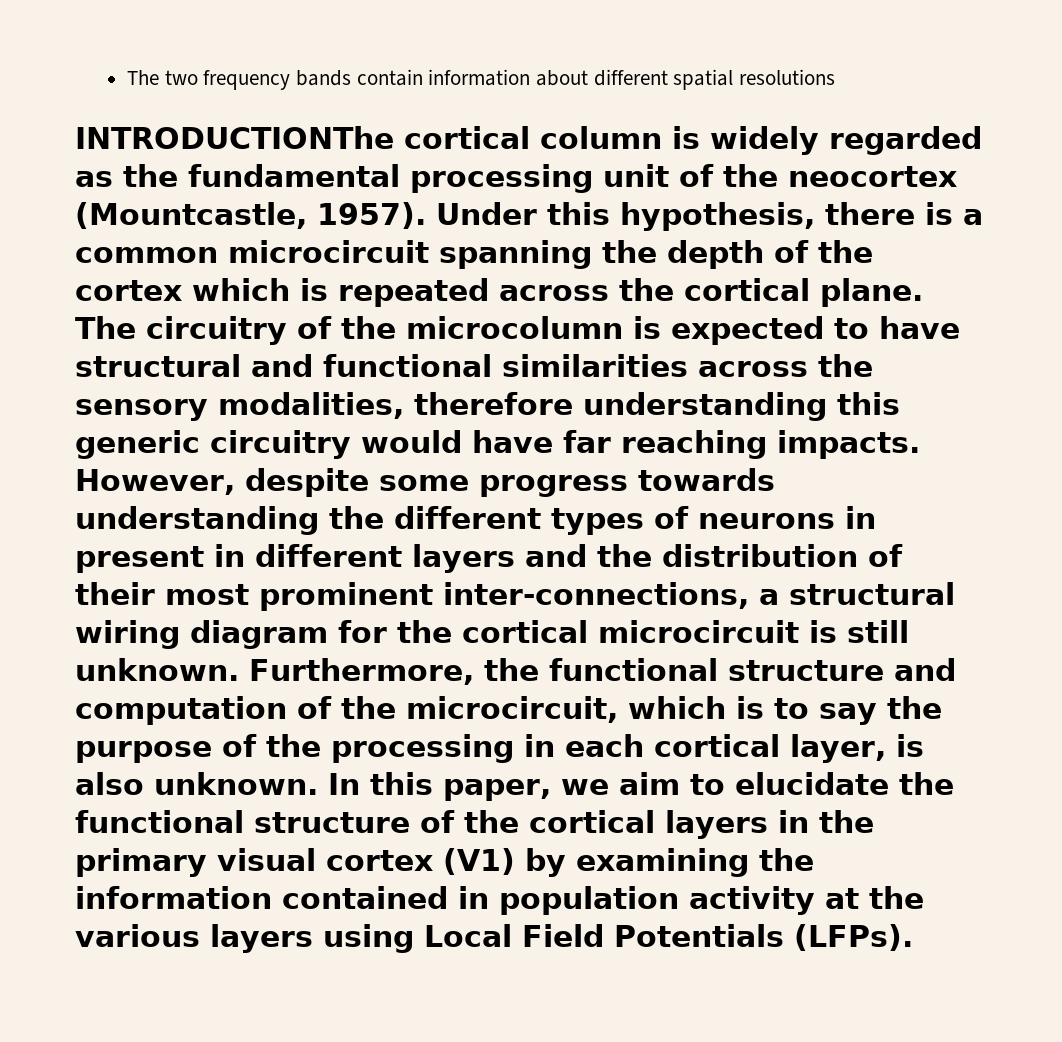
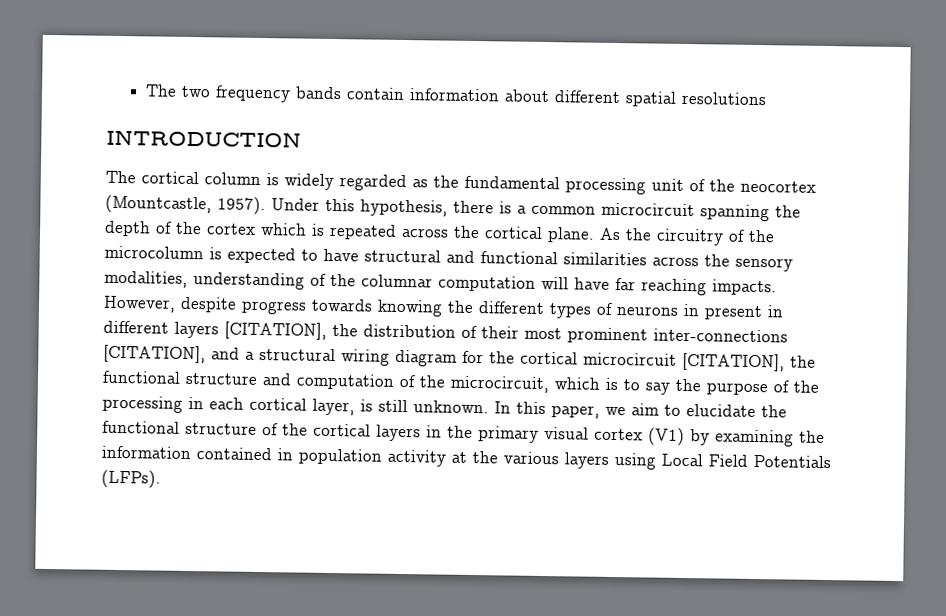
- INTRODUCTIONThe cortical column is widely regarded as the fundamental processing unit of the neocortex (Mountcastle, 1957).
+ INTRODUCTION
+ The cortical column is widely regarded as the fundamental processing unit of the neocortex (Mountcastle, 1957).
- The circuitry of the microcolumn is expected to have structural and functional similarities across the sensory modalities, therefore understanding this generic circuitry would have far reaching impacts.
+ As the circuitry of the microcolumn is expected to have structural and functional similarities across the sensory modalities, understanding of the columnar computation will have far reaching impacts.
- However, despite some progress towards understanding the different types of neurons in present in different layers and the distribution of their most prominent inter-connections, a structural wiring diagram for the cortical microcircuit is still unknown. Furthermore, the functional structure and computation of the microcircuit, which is to say the purpose of the processing in each cortical layer, is also unknown.
+ However, despite progress towards knowing the different types of neurons in present in different layers [CITATION], the distribution of their most prominent inter-connections [CITATION], and a structural wiring diagram for the cortical microcircuit [CITATION], the functional structure and computation of the microcircuit, which is to say the purpose of the processing in each cortical layer, is still unknown.

